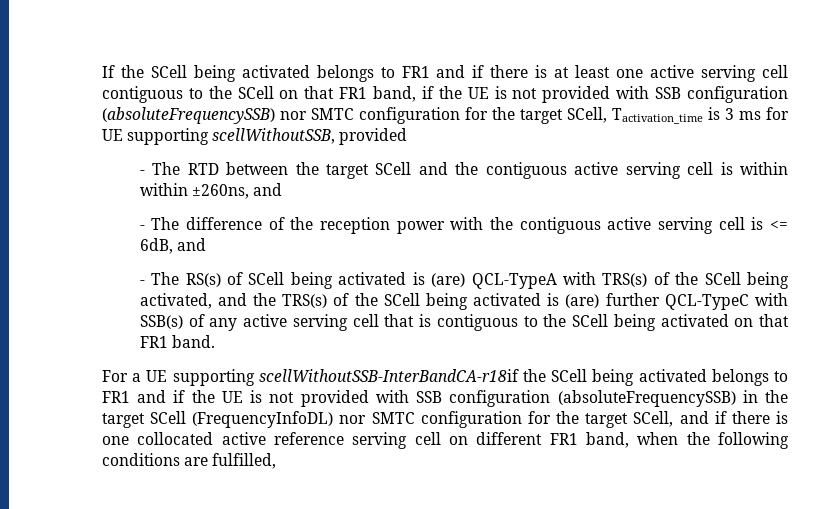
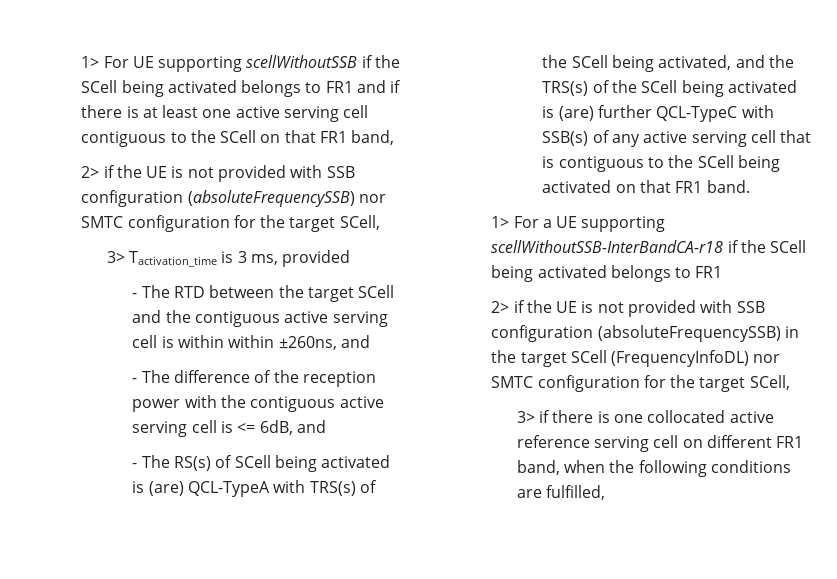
- If the SCell being activated belongs to FR1 and if there is at least one active serving cell contiguous to the SCell on that FR1 band, if the UE is not provided with SSB configuration (absoluteFrequencySSB) nor SMTC configuration for the target SCell, Tactivation_time is 3 ms for UE supporting scellWithoutSSB, provided
+ 1> For UE supporting scellWithoutSSB if the SCell being activated belongs to FR1 and if there is at least one active serving cell contiguous to the SCell on that FR1 band,
+ 2> if the UE is not provided with SSB configuration (absoluteFrequencySSB) nor SMTC configuration for the target SCell,
+ 3> Tactivation_time is 3 ms, provided
- For a UE supporting scellWithoutSSB-InterBandCA-r18if the SCell being activated belongs to FR1 and if the UE is not provided with SSB configuration (absoluteFrequencySSB) in the target SCell (FrequencyInfoDL) nor SMTC configuration for the target SCell, and if there is one collocated active reference serving cell on different FR1 band, when the following conditions are fulfilled,
+ 1> For a UE supporting scellWithoutSSB-InterBandCA-r18 if the SCell being activated belongs to FR1
+ 2> if the UE is not provided with SSB configuration (absoluteFrequencySSB) in the target SCell (FrequencyInfoDL) nor SMTC configuration for the target SCell,
+ 3> if there is one collocated active reference serving cell on different FR1 band, when the following conditions are fulfilled,

